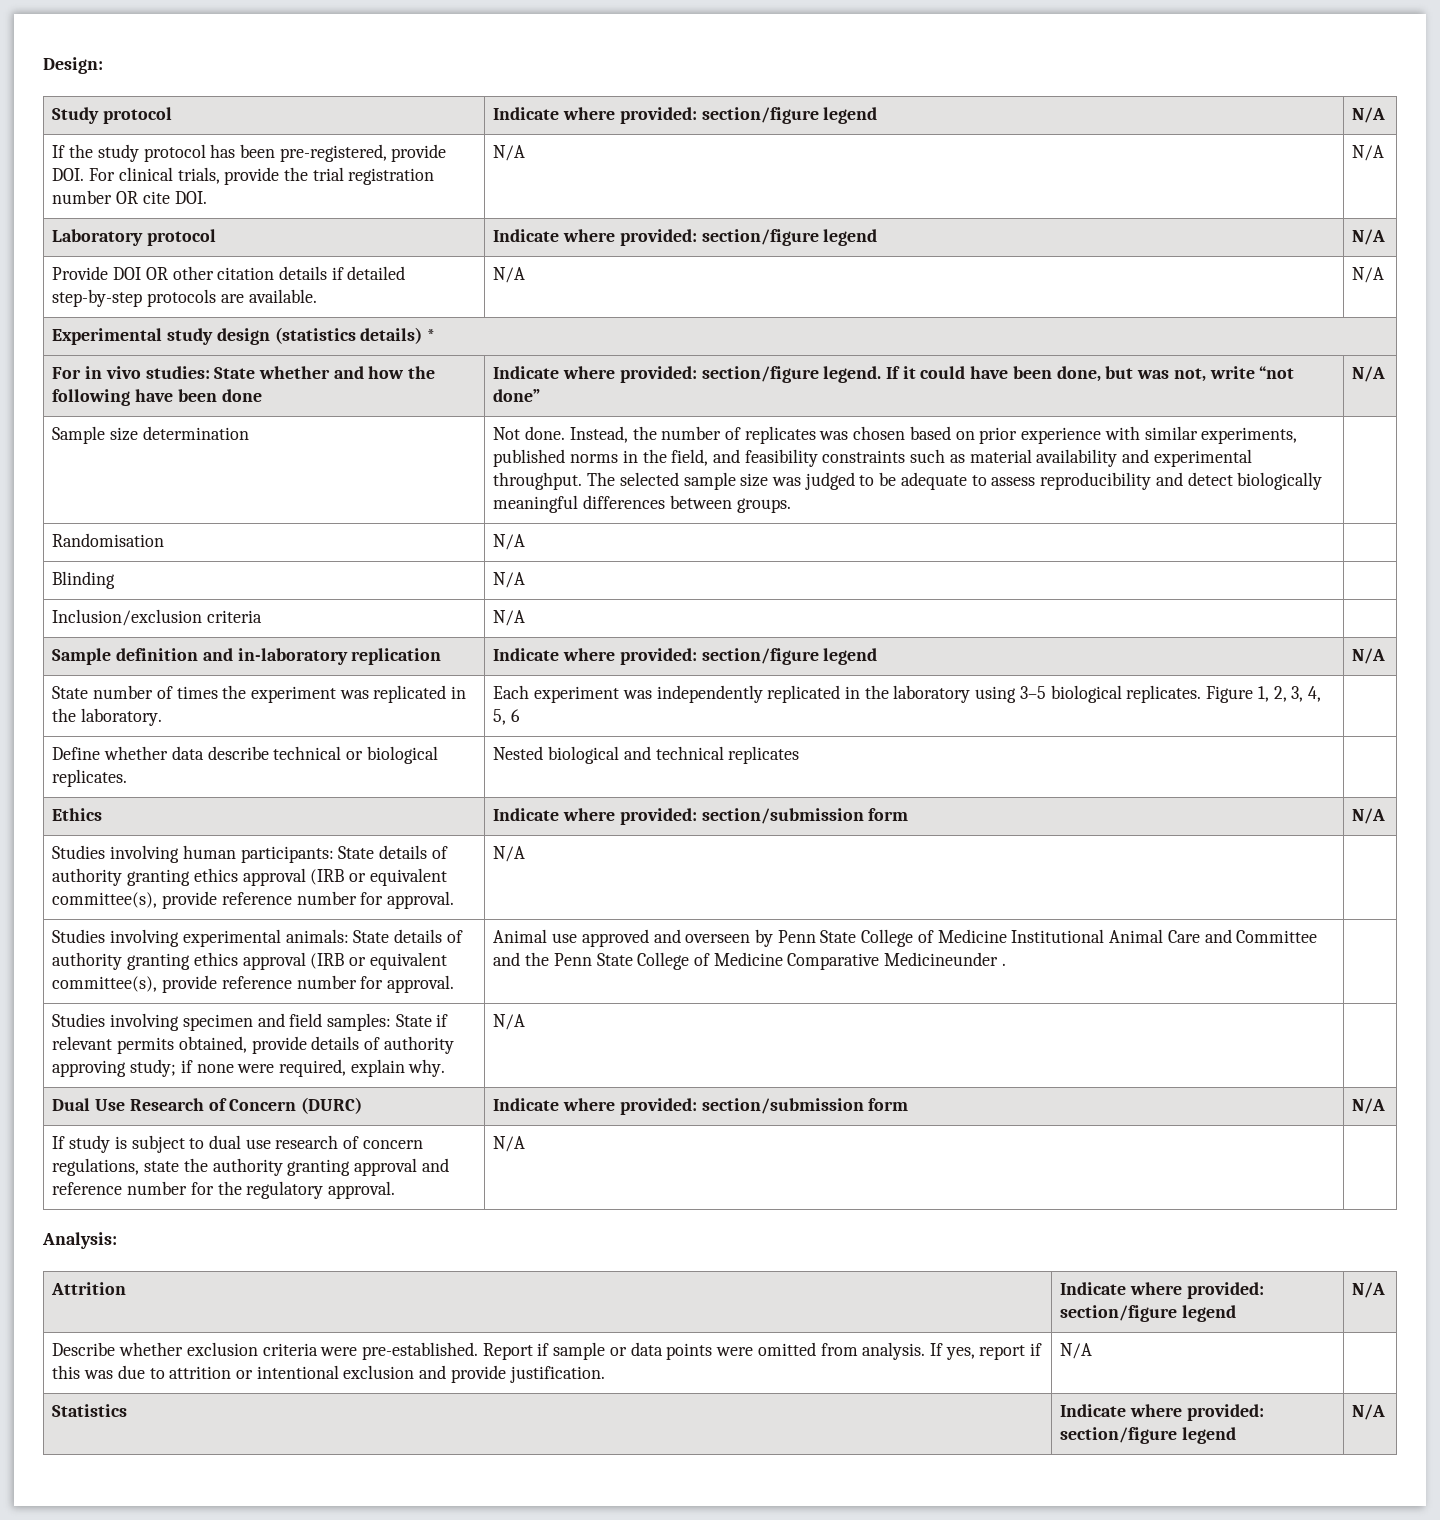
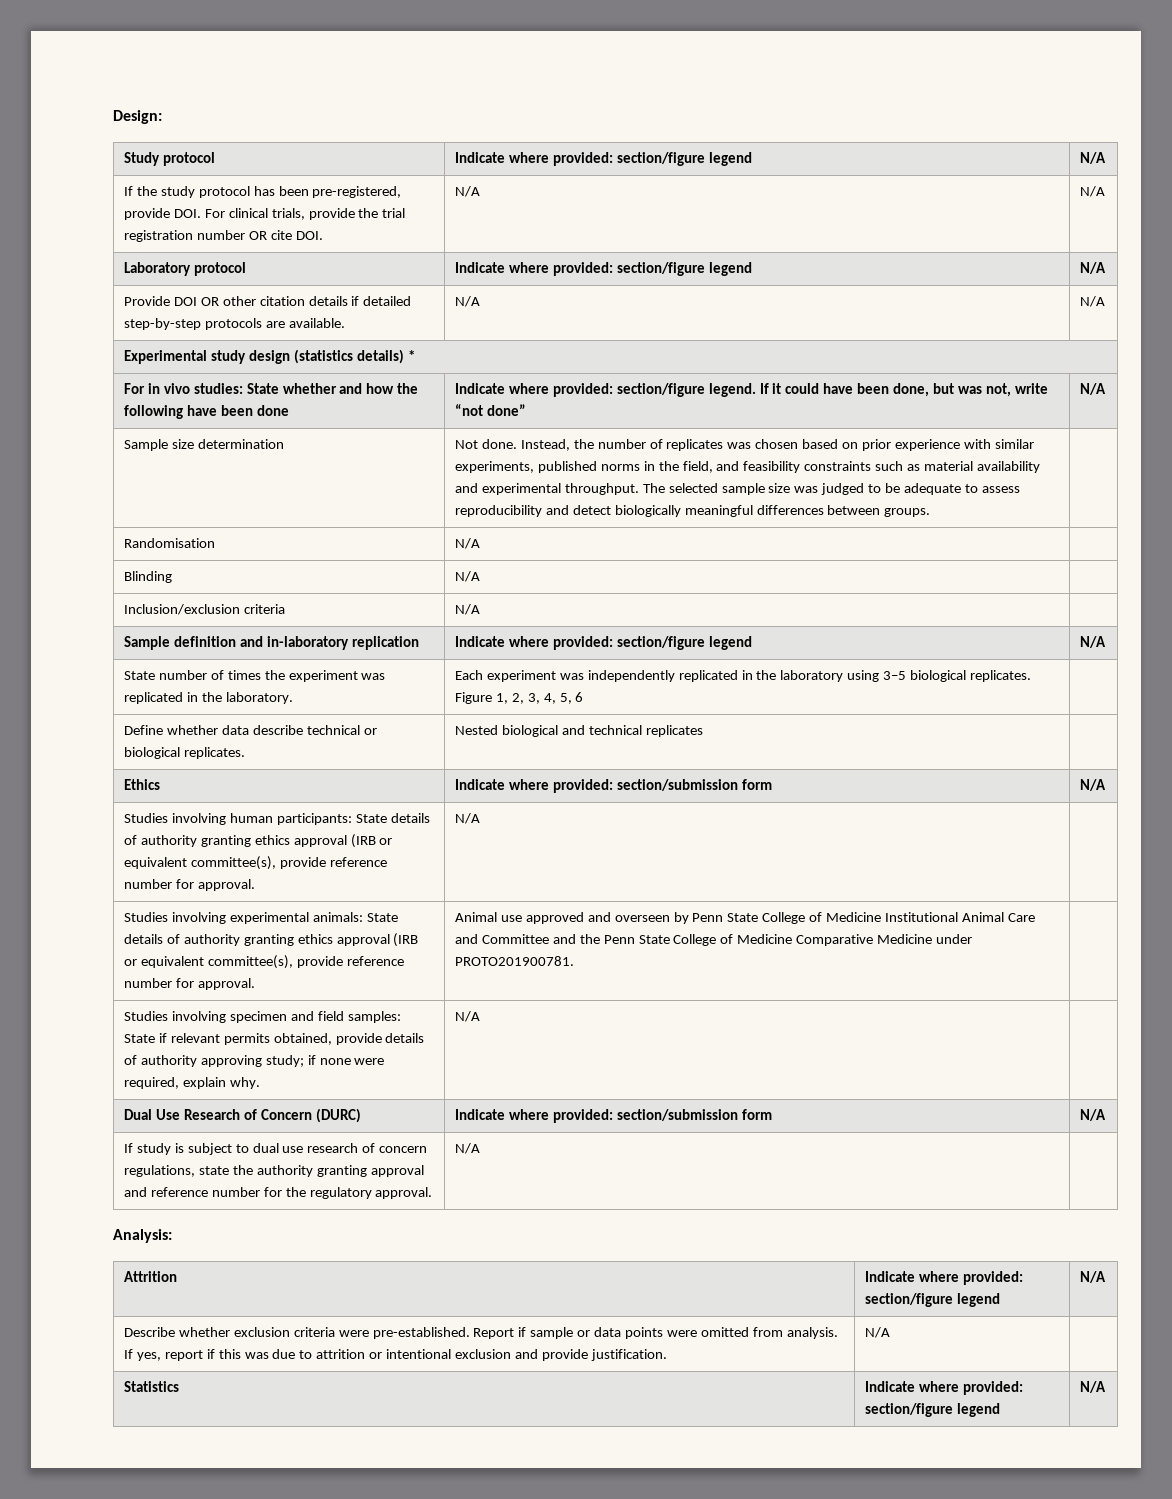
- Animal use approved and overseen by Penn State College of Medicine Institutional Animal Care and Committee and the Penn State College of Medicine Comparative Medicineunder .
+ Animal use approved and overseen by Penn State College of Medicine Institutional Animal Care and Committee and the Penn State College of Medicine Comparative Medicine under PROTO201900781.

